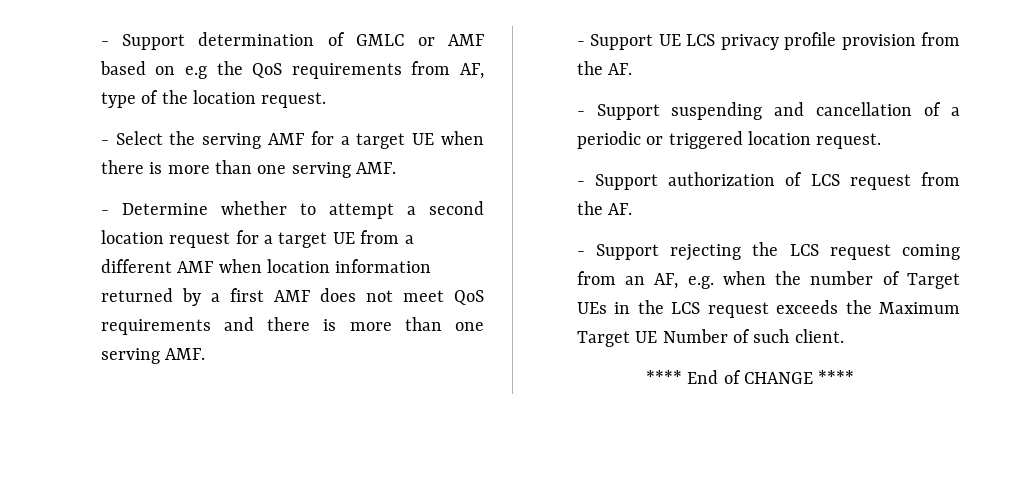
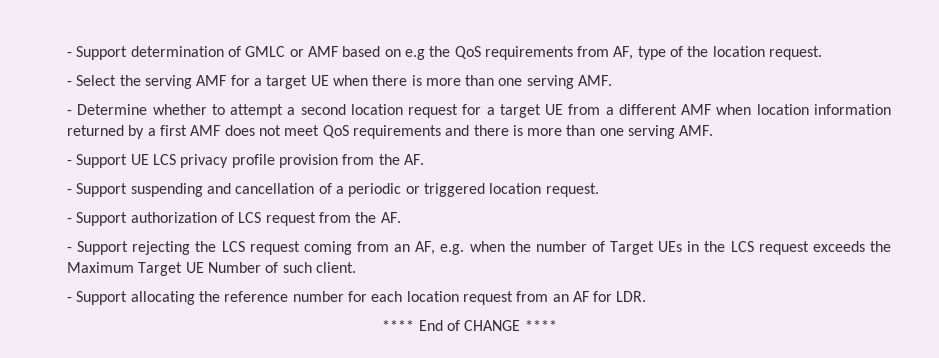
+ - Support allocating the reference number for each location request from an AF for LDR.

